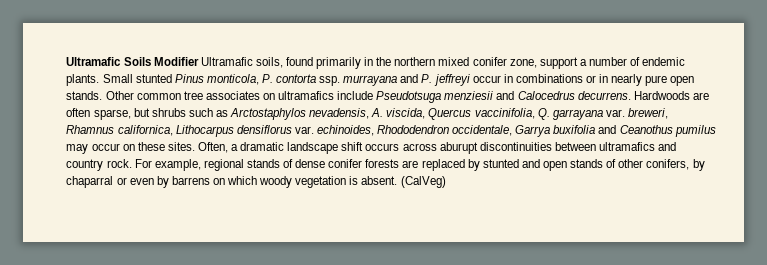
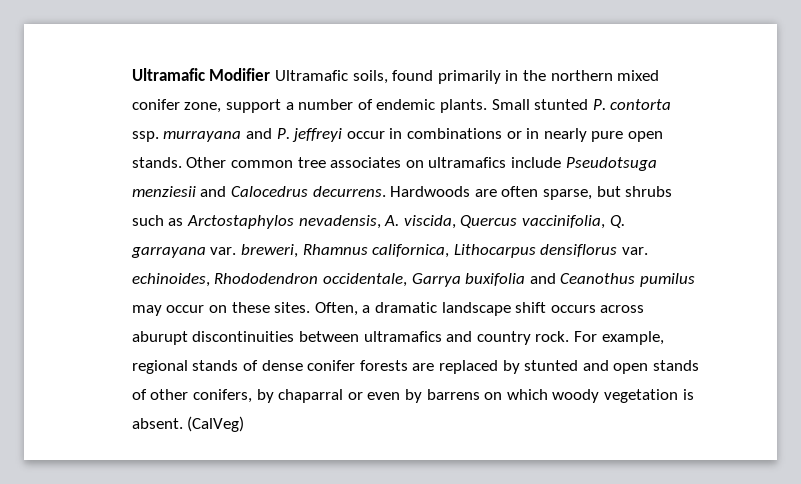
- Ultramafic Soils Modifier Ultramafic soils, found primarily in the northern mixed conifer zone, support a number of endemic plants.
+ Ultramafic Modifier Ultramafic soils, found primarily in the northern mixed conifer zone, support a number of endemic plants.
- Small stunted Pinus monticola, P. contorta ssp. murrayana and P. jeffreyi occur in combinations or in nearly pure open stands.
+ Small stunted P. contorta ssp. murrayana and P. jeffreyi occur in combinations or in nearly pure open stands.

